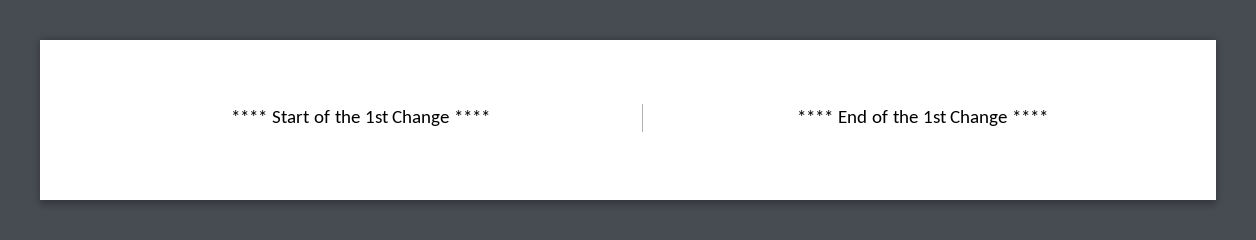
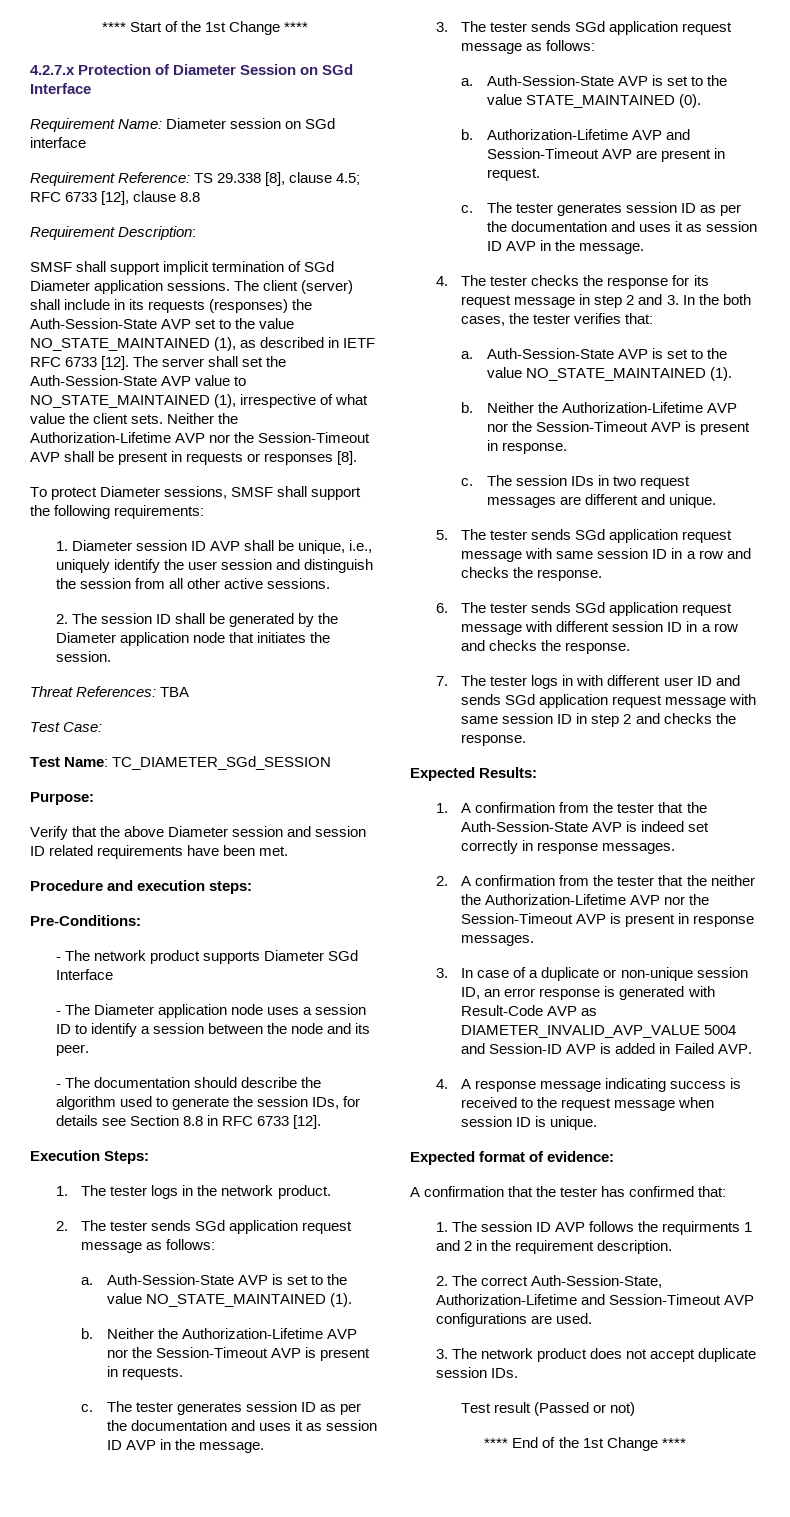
+ 4.2.7.x Protection of Diameter Session on SGd Interface
+ Requirement Name: Diameter session on SGd interface
+ Requirement Reference: TS 29.338 [8], clause 4.5; RFC 6733 [12], clause 8.8
+ Requirement Description:
+ SMSF shall support implicit termination of SGd Diameter application sessions. The client (server) shall include in its requests (responses) the Auth-Session-State AVP set to the value NO_STATE_MAINTAINED (1), as described in IETF RFC 6733 [12]. The server shall set the Auth-Session-State AVP value to NO_STATE_MAINTAINED (1), irrespective of what value the client sets. Neither the Authorization-Lifetime AVP nor the Session-Timeout AVP shall be present in requests or responses [8].
+ To protect Diameter sessions, SMSF shall support the following requirements:
+ 1. Diameter session ID AVP shall be unique, i.e., uniquely identify the user session and distinguish the session from all other active sessions.
+ 2. The session ID shall be generated by the Diameter application node that initiates the session.
+ Threat References: TBA
+ Test Case:
+ Test Name: TC_DIAMETER_SGd_SESSION
+ Purpose:
+ Verify that the above Diameter session and session ID related requirements have been met.
+ Procedure and execution steps:
+ Pre-Conditions:
+ - The network product supports Diameter SGd Interface
+ - The Diameter application node uses a session ID to identify a session between the node and its peer.
+ - The documentation should describe the algorithm used to generate the session IDs, for details see Section 8.8 in RFC 6733 [12].
+ Execution Steps:
+ 1. The tester logs in the network product.
+ 2. The tester sends SGd application request message as follows:
+ a. Auth-Session-State AVP is set to the value NO_STATE_MAINTAINED (1).
+ b. Neither the Authorization-Lifetime AVP nor the Session-Timeout AVP is present in requests.
+ c. The tester generates session ID as per the documentation and uses it as session ID AVP in the message.
+ 3. The tester sends SGd application request message as follows:
+ a. Auth-Session-State AVP is set to the value STATE_MAINTAINED (0).
+ b. Authorization-Lifetime AVP and Session-Timeout AVP are present in request.
+ c. The tester generates session ID as per the documentation and uses it as session ID AVP in the message.
+ 4. The tester checks the response for its request message in step 2 and 3. In the both cases, the tester verifies that:
+ a. Auth-Session-State AVP is set to the value NO_STATE_MAINTAINED (1).
+ b. Neither the Authorization-Lifetime AVP nor the Session-Timeout AVP is present in response.
+ c. The session IDs in two request messages are different and unique.
+ 5. The tester sends SGd application request message with same session ID in a row and checks the response.
+ 6. The tester sends SGd application request message with different session ID in a row and checks the response.
+ 7. The tester logs in with different user ID and sends SGd application request message with same session ID in step 2 and checks the response.
+ Expected Results:
+ 1. A confirmation from the tester that the Auth-Session-State AVP is indeed set correctly in response messages.
+ 2. A confirmation from the tester that the neither the Authorization-Lifetime AVP nor the Session-Timeout AVP is present in response messages.
+ 3. In case of a duplicate or non-unique session ID, an error response is generated with Result-Code AVP as DIAMETER_INVALID_AVP_VALUE 5004 and Session-ID AVP is added in Failed AVP.
+ 4. A response message indicating success is received to the request message when session ID is unique.
+ Expected format of evidence:
+ A confirmation that the tester has confirmed that:
+ 1. The session ID AVP follows the requirments 1 and 2 in the requirement description.
+ 2. The correct Auth-Session-State, Authorization-Lifetime and Session-Timeout AVP configurations are used.
+ 3. The network product does not accept duplicate session IDs.
+ Test result (Passed or not)

